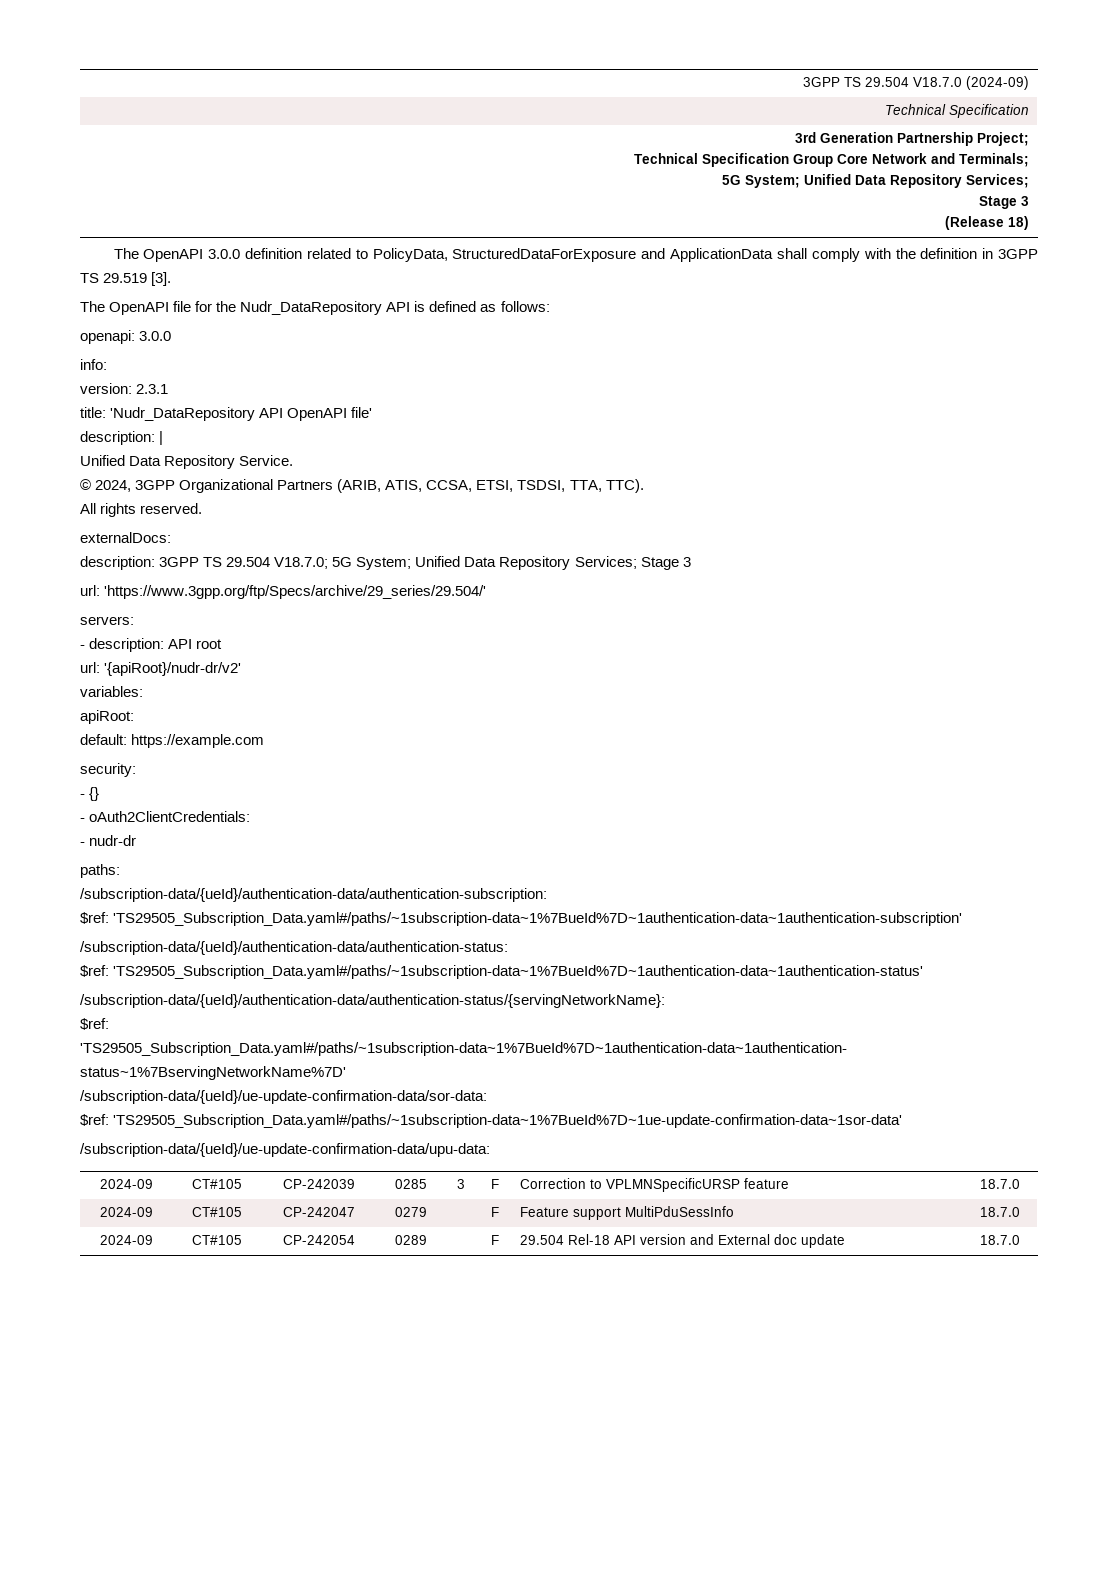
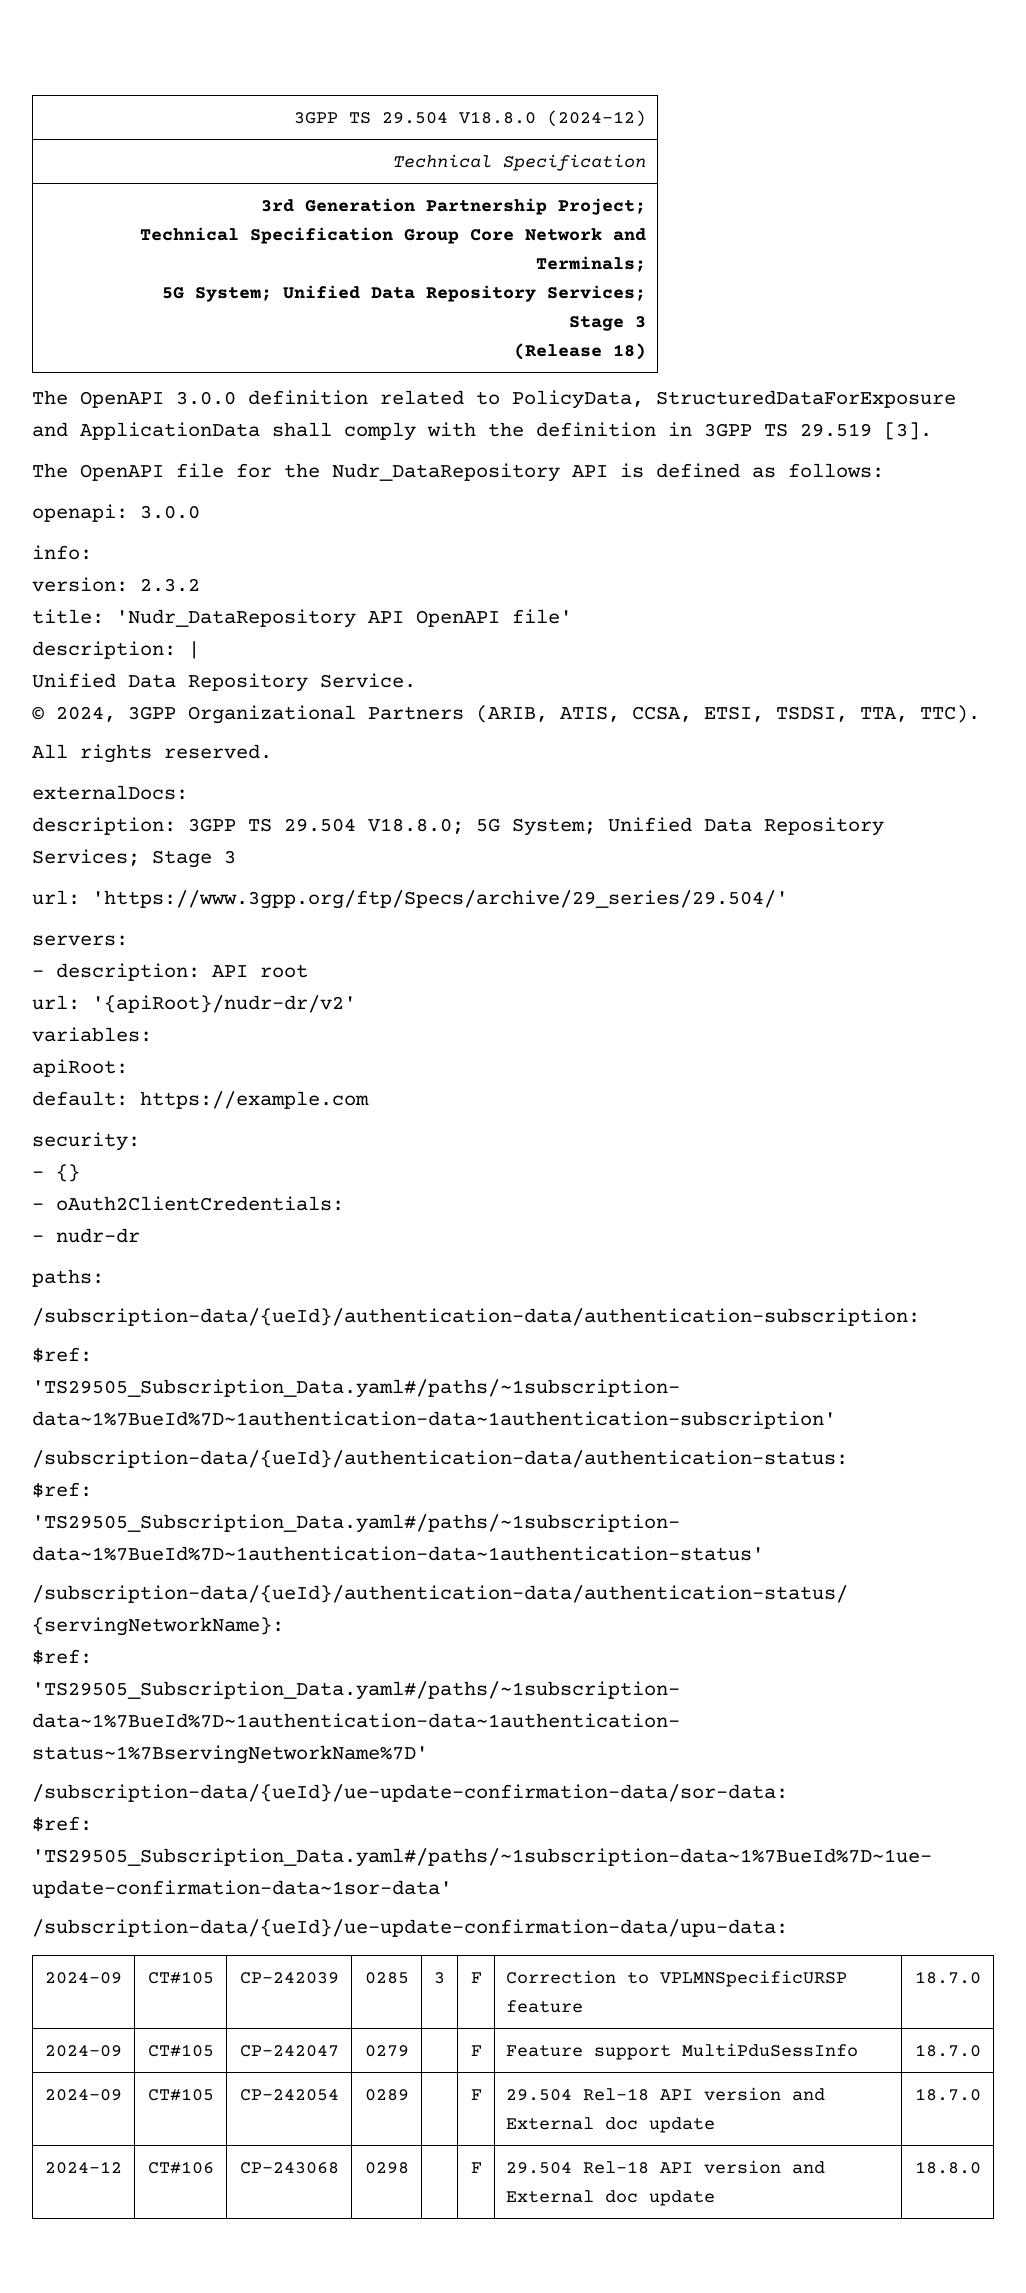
- 3GPP TS 29.504 V18.7.0 (2024-09)
+ 3GPP TS 29.504 V18.8.0 (2024-12)
- version: 2.3.1
+ version: 2.3.2
- description: 3GPP TS 29.504 V18.7.0; 5G System; Unified Data Repository Services; Stage 3
+ description: 3GPP TS 29.504 V18.8.0; 5G System; Unified Data Repository Services; Stage 3
+ 2024-12 | CT#106 | CP-243068 | 0298 | | F | 29.504 Rel-18 API version and External doc update | 18.8.0

